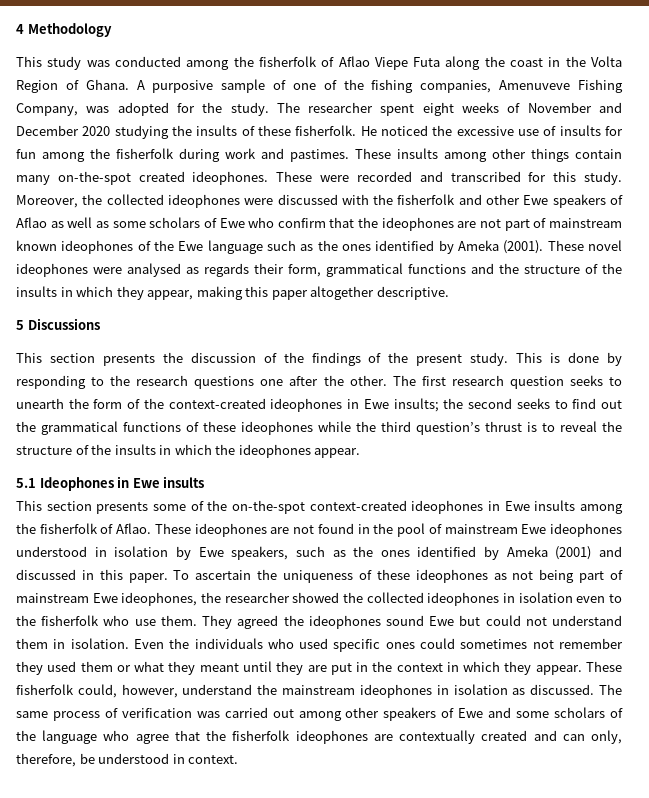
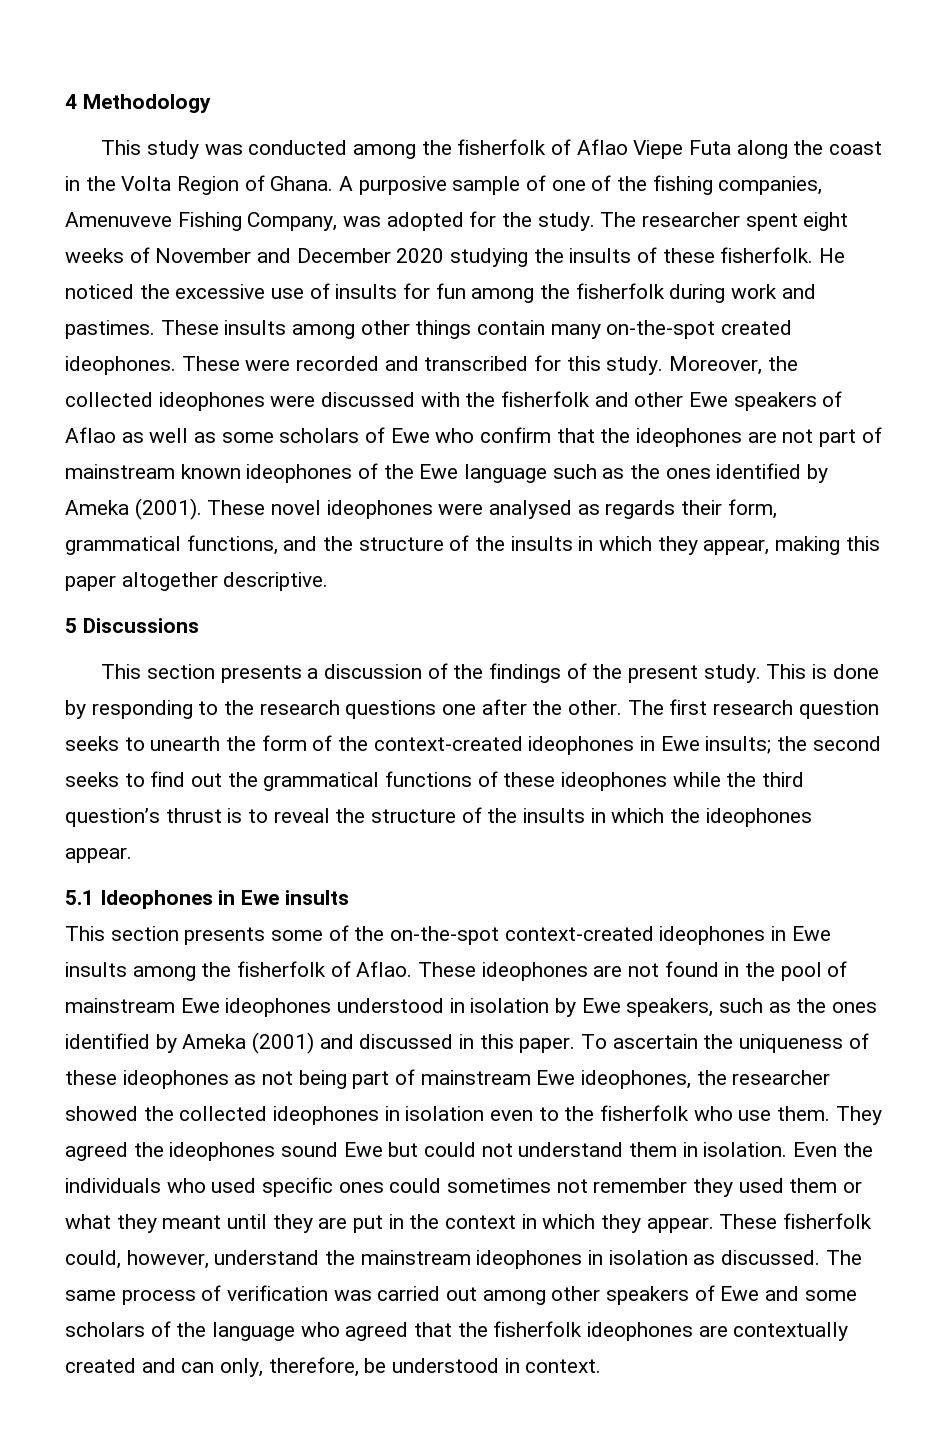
- These novel ideophones were analysed as regards their form, grammatical functions and the structure of the insults in which they appear, making this paper altogether descriptive.
+ These novel ideophones were analysed as regards their form, grammatical functions, and the structure of the insults in which they appear, making this paper altogether descriptive.
- This section presents the discussion of the findings of the present study.
+ This section presents a discussion of the findings of the present study.
- The same process of verification was carried out among other speakers of Ewe and some scholars of the language who agree that the fisherfolk ideophones are contextually created and can only, therefore, be understood in context.
+ The same process of verification was carried out among other speakers of Ewe and some scholars of the language who agreed that the fisherfolk ideophones are contextually created and can only, therefore, be understood in context.

